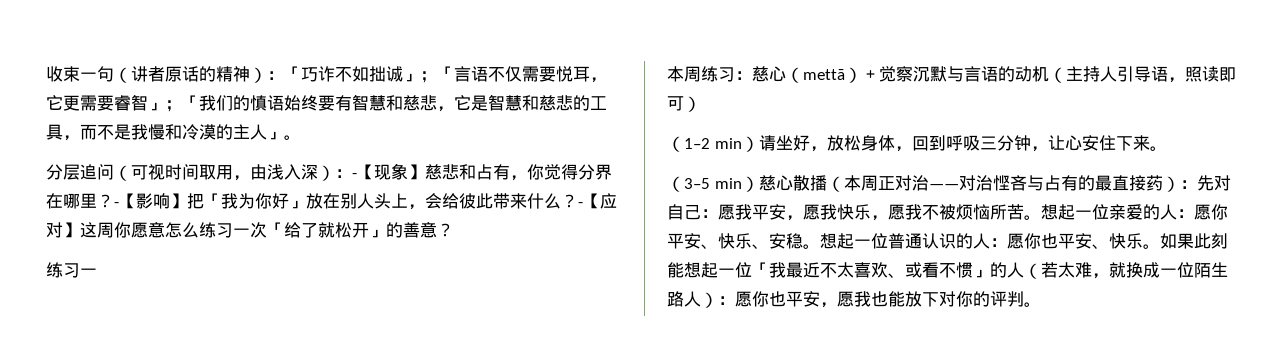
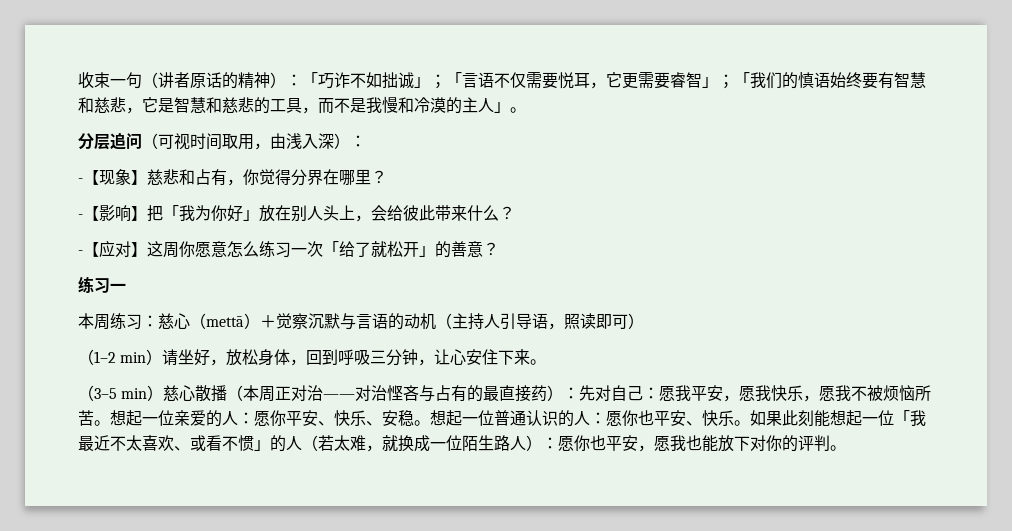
- 分层追问（可视时间取用，由浅入深）：-【现象】慈悲和占有，你觉得分界在哪里？-【影响】把「我为你好」放在别人头上，会给彼此带来什么？-【应对】这周你愿意怎么练习一次「给了就松开」的善意？
+ 分层追问（可视时间取用，由浅入深）：
+ -【现象】慈悲和占有，你觉得分界在哪里？
+ -【影响】把「我为你好」放在别人头上，会给彼此带来什么？
+ -【应对】这周你愿意怎么练习一次「给了就松开」的善意？

